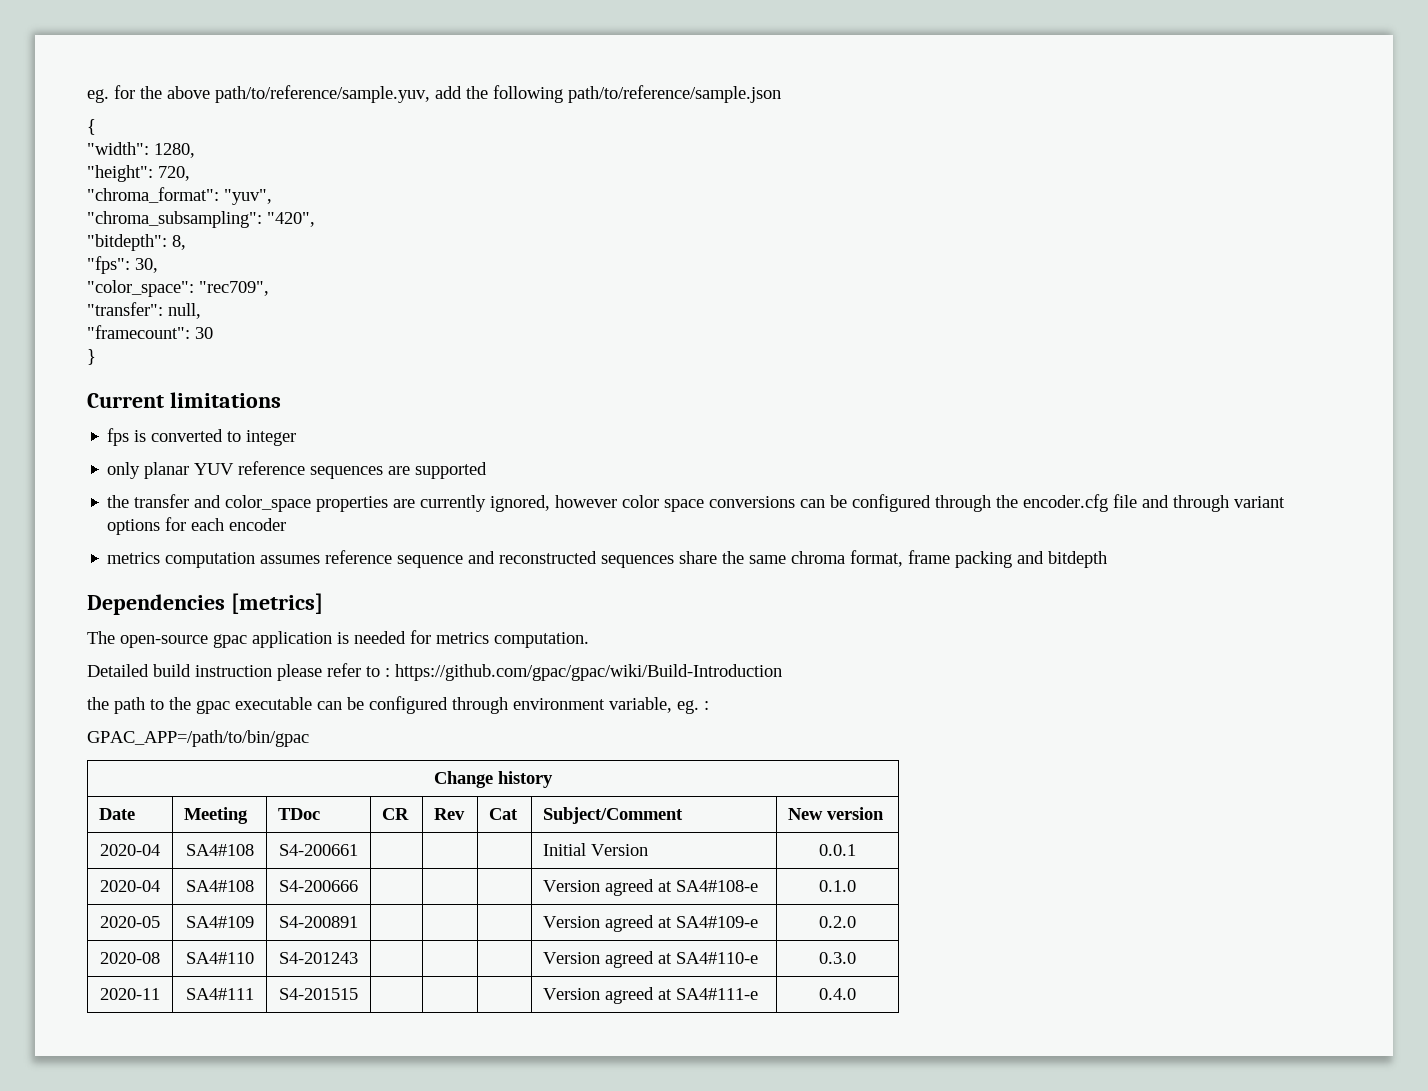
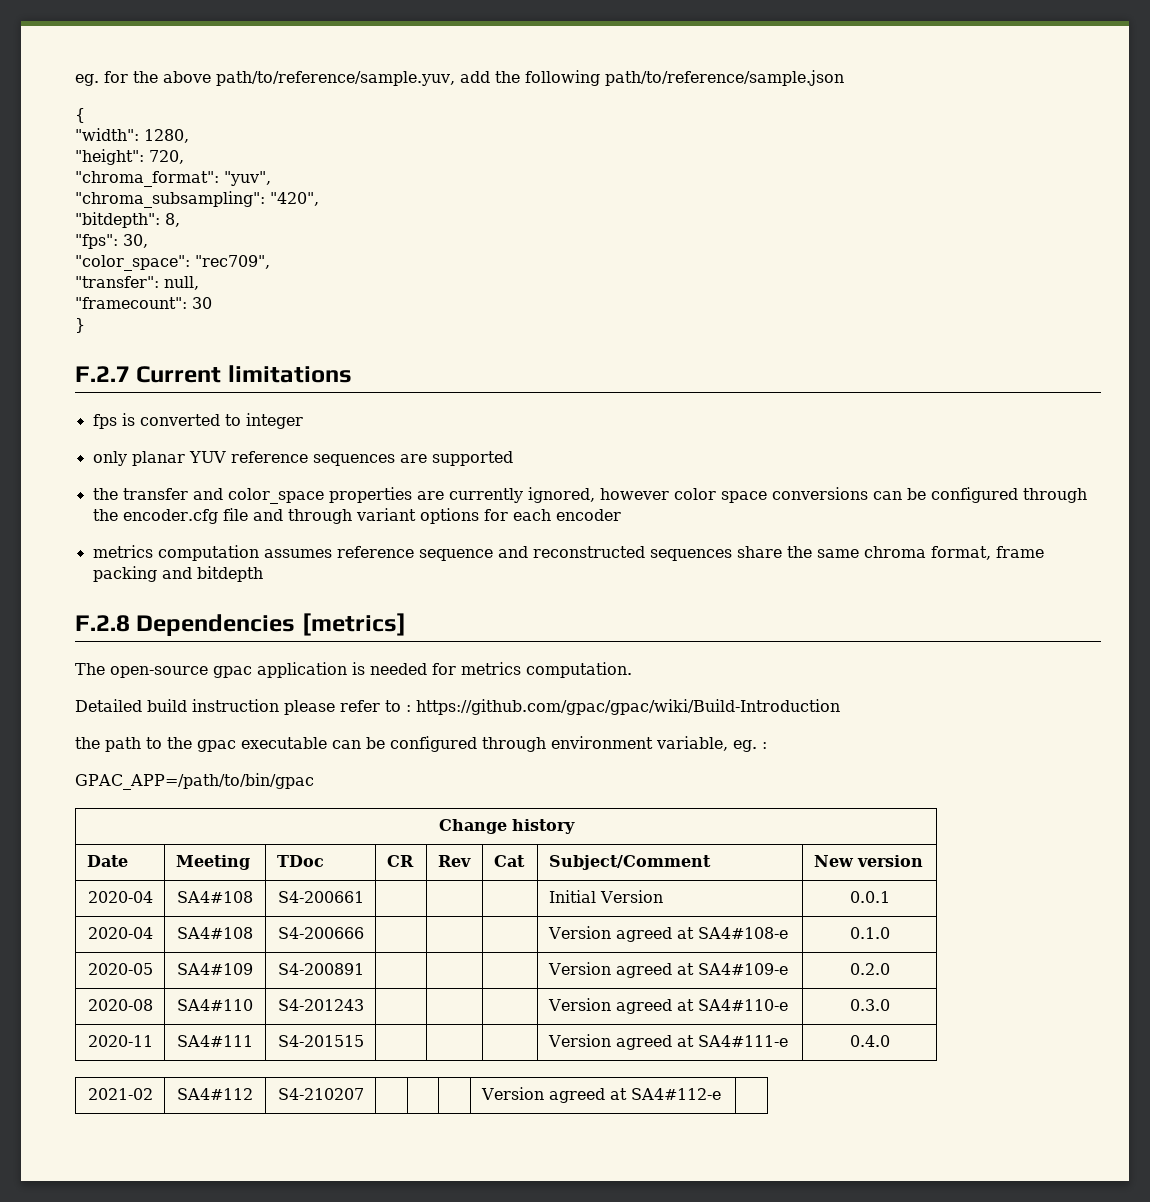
- Current limitations
+ F.2.7 Current limitations
- Dependencies [metrics]
+ F.2.8 Dependencies [metrics]
+ 2021-02 | SA4#112 | S4-210207 | | | | Version agreed at SA4#112-e |

